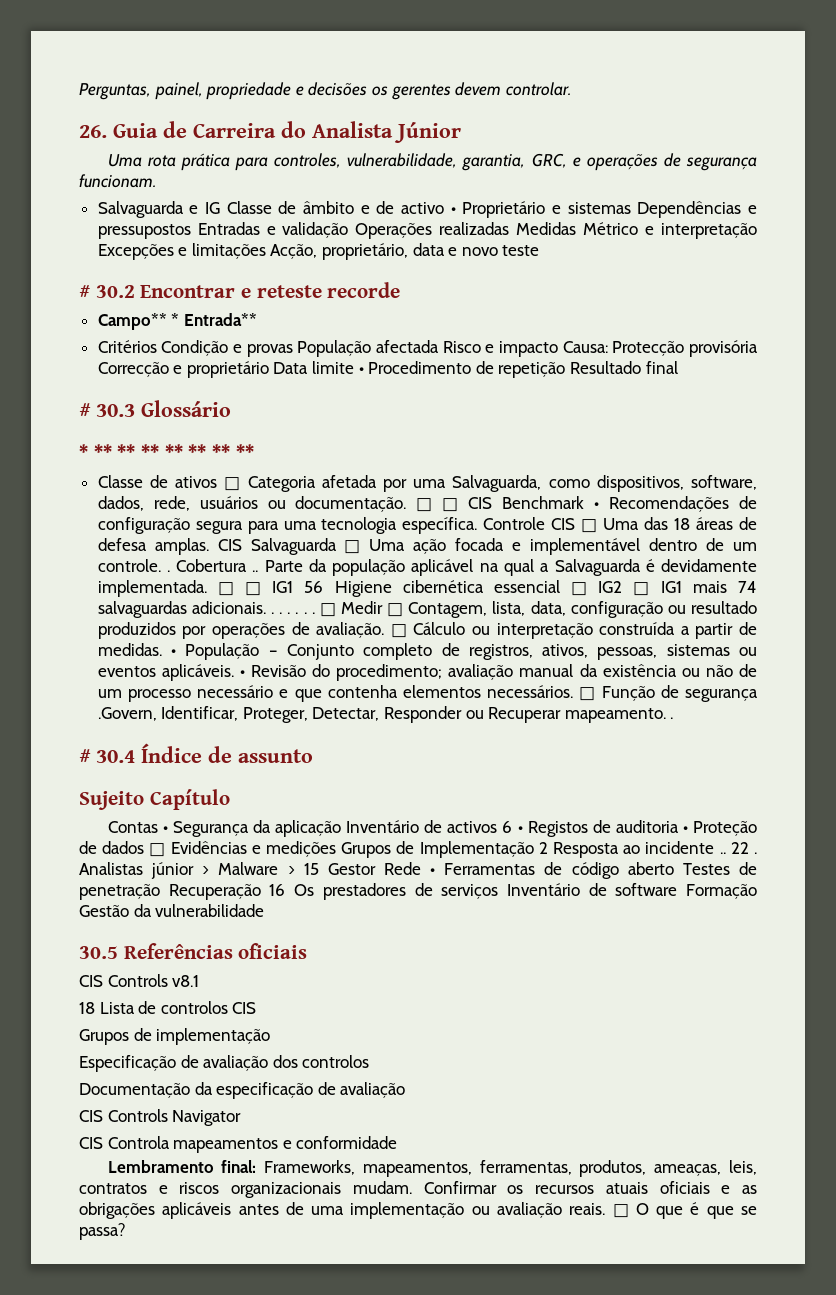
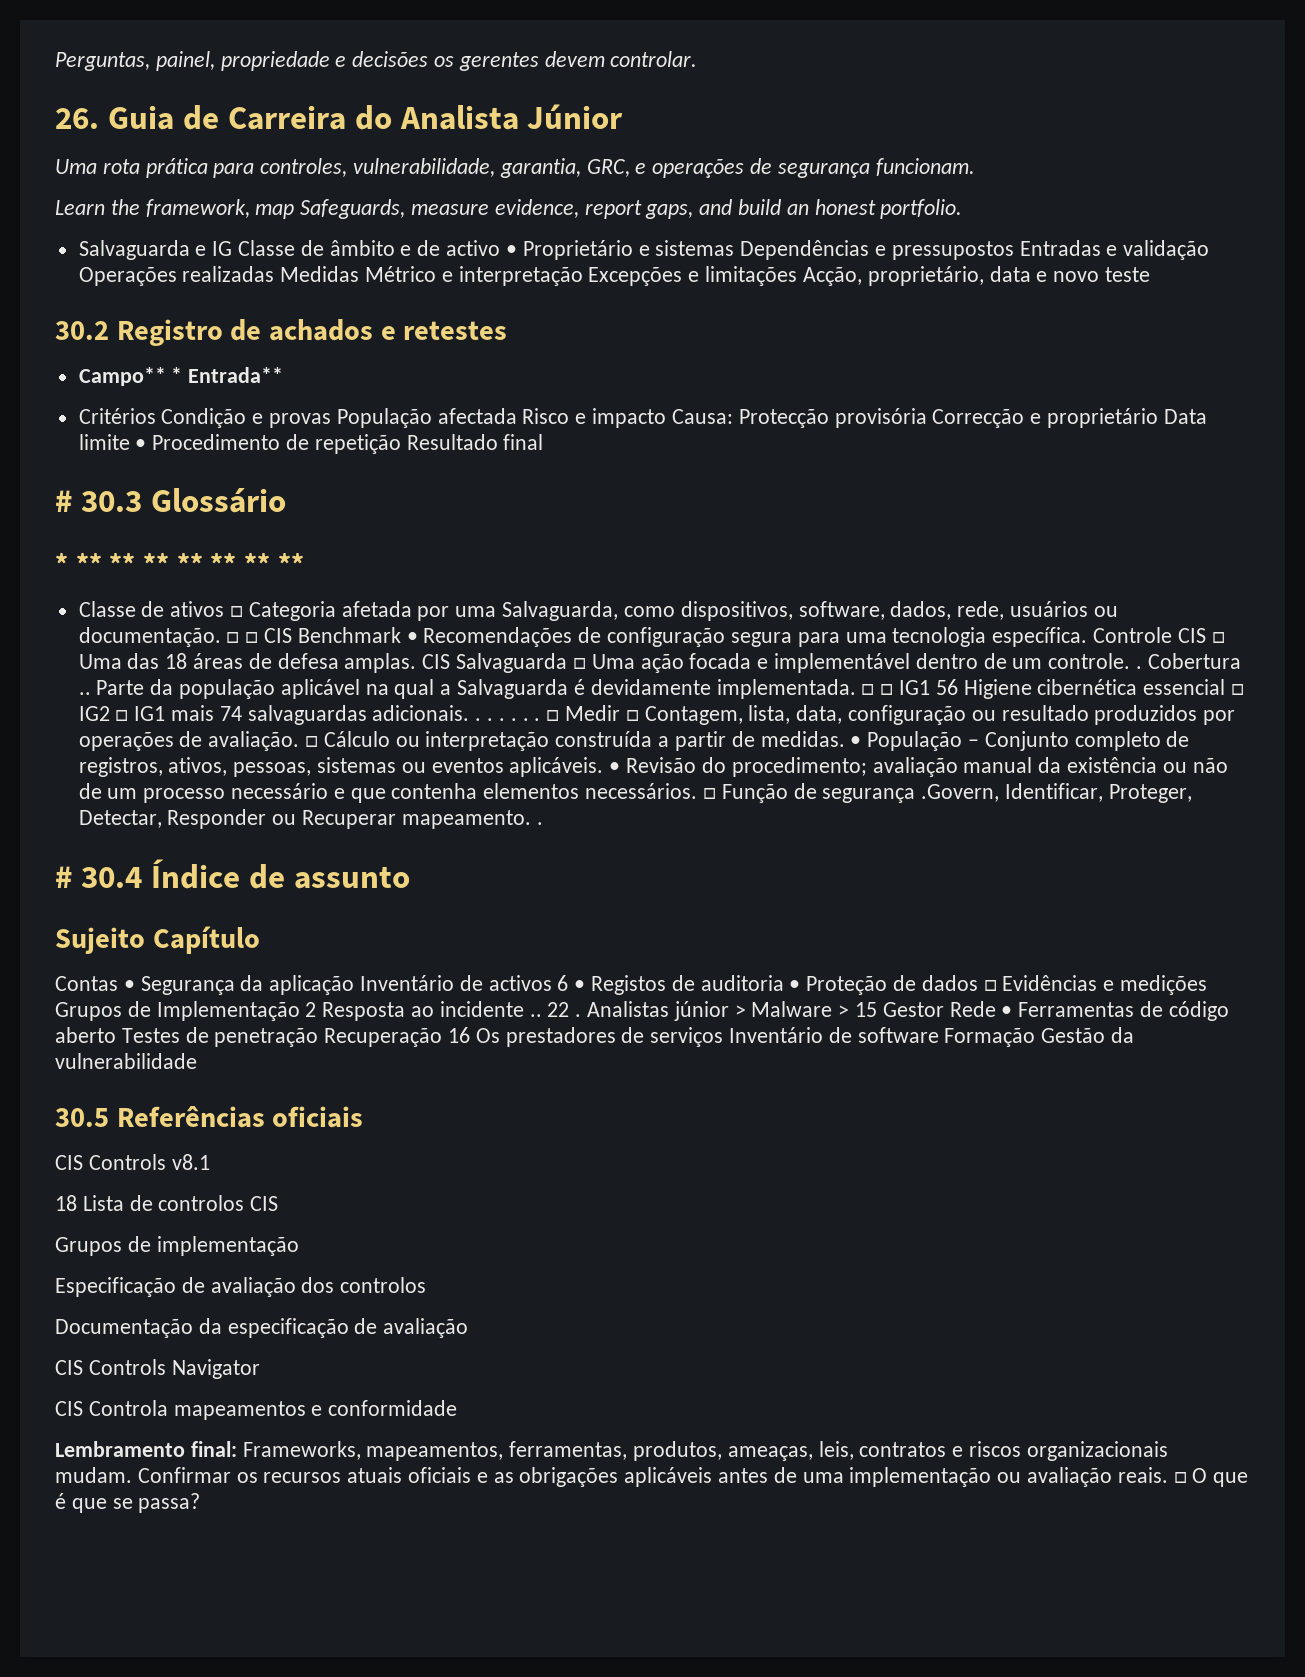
+ Learn the framework, map Safeguards, measure evidence, report gaps, and build an honest portfolio.
- # 30.2 Encontrar e reteste recorde
+ 30.2 Registro de achados e retestes

